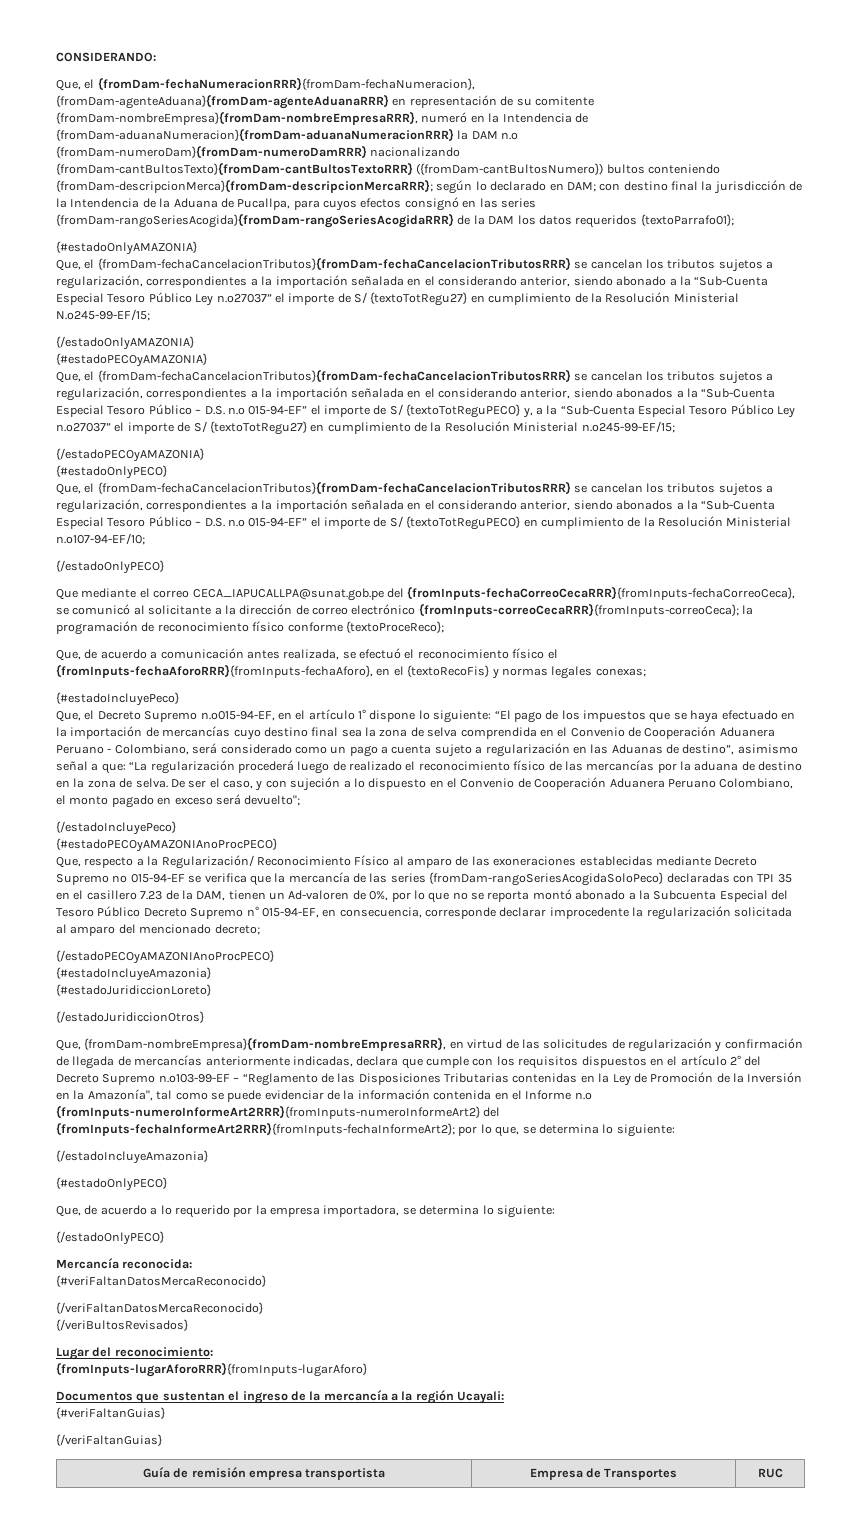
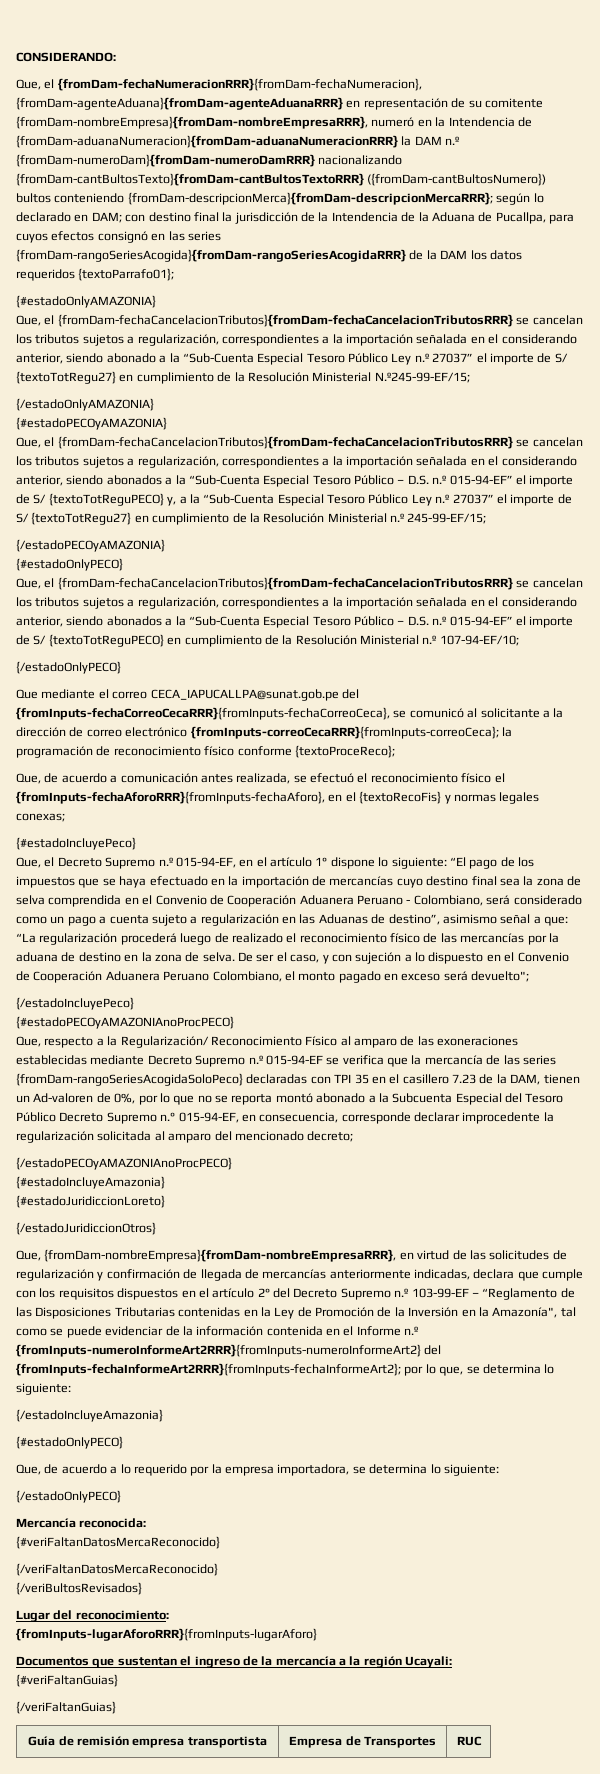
- Que, el {fromDam-fechaCancelacionTributos}{fromDam-fechaCancelacionTributosRRR} se cancelan los tributos sujetos a regularización, correspondientes a la importación señalada en el considerando anterior, siendo abonado a la “Sub-Cuenta Especial Tesoro Público Ley n.º27037” el importe de S/ {textoTotRegu27} en cumplimiento de la Resolución Ministerial N.º245-99-EF/15;
+ Que, el {fromDam-fechaCancelacionTributos}{fromDam-fechaCancelacionTributosRRR} se cancelan los tributos sujetos a regularización, correspondientes a la importación señalada en el considerando anterior, siendo abonado a la “Sub-Cuenta Especial Tesoro Público Ley n.º 27037” el importe de S/ {textoTotRegu27} en cumplimiento de la Resolución Ministerial N.º245-99-EF/15;
- Que, el {fromDam-fechaCancelacionTributos}{fromDam-fechaCancelacionTributosRRR} se cancelan los tributos sujetos a regularización, correspondientes a la importación señalada en el considerando anterior, siendo abonados a la “Sub-Cuenta Especial Tesoro Público – D.S. n.º 015-94-EF” el importe de S/ {textoTotReguPECO} y, a la “Sub-Cuenta Especial Tesoro Público Ley n.º27037” el importe de S/ {textoTotRegu27} en cumplimiento de la Resolución Ministerial n.º245-99-EF/15;
+ Que, el {fromDam-fechaCancelacionTributos}{fromDam-fechaCancelacionTributosRRR} se cancelan los tributos sujetos a regularización, correspondientes a la importación señalada en el considerando anterior, siendo abonados a la “Sub-Cuenta Especial Tesoro Público – D.S. n.º 015-94-EF” el importe de S/ {textoTotReguPECO} y, a la “Sub-Cuenta Especial Tesoro Público Ley n.º 27037” el importe de S/ {textoTotRegu27} en cumplimiento de la Resolución Ministerial n.º 245-99-EF/15;
- Que, el {fromDam-fechaCancelacionTributos}{fromDam-fechaCancelacionTributosRRR} se cancelan los tributos sujetos a regularización, correspondientes a la importación señalada en el considerando anterior, siendo abonados a la “Sub-Cuenta Especial Tesoro Público – D.S. n.º 015-94-EF” el importe de S/ {textoTotReguPECO} en cumplimiento de la Resolución Ministerial n.º107-94-EF/10;
+ Que, el {fromDam-fechaCancelacionTributos}{fromDam-fechaCancelacionTributosRRR} se cancelan los tributos sujetos a regularización, correspondientes a la importación señalada en el considerando anterior, siendo abonados a la “Sub-Cuenta Especial Tesoro Público – D.S. n.º 015-94-EF” el importe de S/ {textoTotReguPECO} en cumplimiento de la Resolución Ministerial n.º 107-94-EF/10;
- Que, el Decreto Supremo n.º015-94-EF, en el artículo 1° dispone lo siguiente:
+ Que, el Decreto Supremo n.º 015-94-EF, en el artículo 1° dispone lo siguiente:
- Que, respecto a la Regularización/ Reconocimiento Físico al amparo de las exoneraciones establecidas mediante Decreto Supremo nº 015-94-EF se verifica que la mercancía de las series {fromDam-rangoSeriesAcogidaSoloPeco} declaradas con TPI 35 en el casillero 7.23 de la DAM, tienen un Ad-valoren de 0%, por lo que no se reporta montó abonado a la Subcuenta Especial del Tesoro Público Decreto Supremo n° 015-94-EF, en consecuencia, corresponde declarar improcedente la regularización solicitada al amparo del mencionado decreto;
+ Que, respecto a la Regularización/ Reconocimiento Físico al amparo de las exoneraciones establecidas mediante Decreto Supremo n.º 015-94-EF se verifica que la mercancía de las series {fromDam-rangoSeriesAcogidaSoloPeco} declaradas con TPI 35 en el casillero 7.23 de la DAM, tienen un Ad-valoren de 0%, por lo que no se reporta montó abonado a la Subcuenta Especial del Tesoro Público Decreto Supremo n.° 015-94-EF, en consecuencia, corresponde declarar improcedente la regularización solicitada al amparo del mencionado decreto;
- Que, {fromDam-nombreEmpresa}{fromDam-nombreEmpresaRRR}, en virtud de las solicitudes de regularización y confirmación de llegada de mercancías anteriormente indicadas, declara que cumple con los requisitos dispuestos en el artículo 2° del Decreto Supremo n.º103-99-EF – “Reglamento de las Disposiciones Tributarias contenidas en la Ley de Promoción de la Inversión en la Amazonía", tal como se puede evidenciar de la información contenida en el Informe n.º {fromInputs-numeroInformeArt2RRR}{fromInputs-numeroInformeArt2} del {fromInputs-fechaInformeArt2RRR}{fromInputs-fechaInformeArt2};
+ Que, {fromDam-nombreEmpresa}{fromDam-nombreEmpresaRRR}, en virtud de las solicitudes de regularización y confirmación de llegada de mercancías anteriormente indicadas, declara que cumple con los requisitos dispuestos en el artículo 2° del Decreto Supremo n.º 103-99-EF – “Reglamento de las Disposiciones Tributarias contenidas en la Ley de Promoción de la Inversión en la Amazonía", tal como se puede evidenciar de la información contenida en el Informe n.º {fromInputs-numeroInformeArt2RRR}{fromInputs-numeroInformeArt2} del {fromInputs-fechaInformeArt2RRR}{fromInputs-fechaInformeArt2};

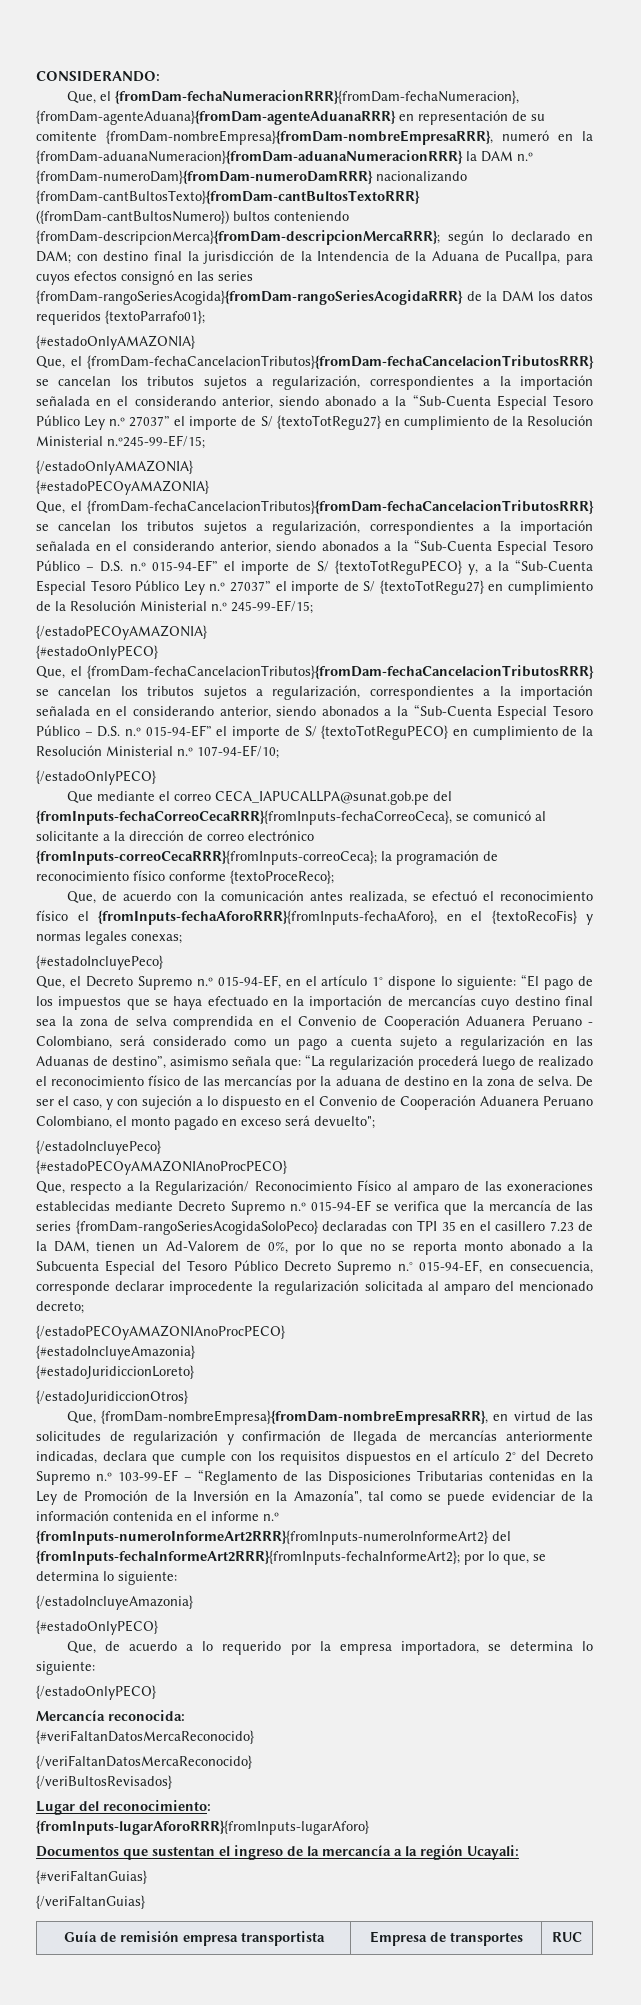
- Que, el {fromDam-fechaNumeracionRRR}{fromDam-fechaNumeracion}, {fromDam-agenteAduana}{fromDam-agenteAduanaRRR} en representación de su comitente {fromDam-nombreEmpresa}{fromDam-nombreEmpresaRRR}, numeró en la Intendencia de {fromDam-aduanaNumeracion}{fromDam-aduanaNumeracionRRR} la DAM n.º {fromDam-numeroDam}{fromDam-numeroDamRRR} nacionalizando {fromDam-cantBultosTexto}{fromDam-cantBultosTextoRRR} ({fromDam-cantBultosNumero}) bultos conteniendo {fromDam-descripcionMerca}{fromDam-descripcionMercaRRR}; según lo declarado en DAM; con destino final la jurisdicción de la Intendencia de la Aduana de Pucallpa, para cuyos efectos consignó en las series {fromDam-rangoSeriesAcogida}{fromDam-rangoSeriesAcogidaRRR} de la DAM los datos requeridos {textoParrafo01};
+ Que, el {fromDam-fechaNumeracionRRR}{fromDam-fechaNumeracion}, {fromDam-agenteAduana}{fromDam-agenteAduanaRRR} en representación de su comitente {fromDam-nombreEmpresa}{fromDam-nombreEmpresaRRR}, numeró en la {fromDam-aduanaNumeracion}{fromDam-aduanaNumeracionRRR} la DAM n.º {fromDam-numeroDam}{fromDam-numeroDamRRR} nacionalizando {fromDam-cantBultosTexto}{fromDam-cantBultosTextoRRR} ({fromDam-cantBultosNumero}) bultos conteniendo {fromDam-descripcionMerca}{fromDam-descripcionMercaRRR}; según lo declarado en DAM; con destino final la jurisdicción de la Intendencia de la Aduana de Pucallpa, para cuyos efectos consignó en las series {fromDam-rangoSeriesAcogida}{fromDam-rangoSeriesAcogidaRRR} de la DAM los datos requeridos {textoParrafo01};
- Que, el {fromDam-fechaCancelacionTributos}{fromDam-fechaCancelacionTributosRRR} se cancelan los tributos sujetos a regularización, correspondientes a la importación señalada en el considerando anterior, siendo abonado a la “Sub-Cuenta Especial Tesoro Público Ley n.º 27037” el importe de S/ {textoTotRegu27} en cumplimiento de la Resolución Ministerial N.º245-99-EF/15;
+ Que, el {fromDam-fechaCancelacionTributos}{fromDam-fechaCancelacionTributosRRR} se cancelan los tributos sujetos a regularización, correspondientes a la importación señalada en el considerando anterior, siendo abonado a la “Sub-Cuenta Especial Tesoro Público Ley n.º 27037” el importe de S/ {textoTotRegu27} en cumplimiento de la Resolución Ministerial n.º245-99-EF/15;
- Que, de acuerdo a comunicación antes realizada, se efectuó el reconocimiento físico el {fromInputs-fechaAforoRRR}{fromInputs-fechaAforo}, en el {textoRecoFis} y normas legales conexas;
+ Que, de acuerdo con la comunicación antes realizada, se efectuó el reconocimiento físico el {fromInputs-fechaAforoRRR}{fromInputs-fechaAforo}, en el {textoRecoFis} y normas legales conexas;
- “El pago de los impuestos que se haya efectuado en la importación de mercancías cuyo destino final sea la zona de selva comprendida en el Convenio de Cooperación Aduanera Peruano - Colombiano, será considerado como un pago a cuenta sujeto a regularización en las Aduanas de destino”, asimismo señal a que:
+ “El pago de los impuestos que se haya efectuado en la importación de mercancías cuyo destino final sea la zona de selva comprendida en el Convenio de Cooperación Aduanera Peruano - Colombiano, será considerado como un pago a cuenta sujeto a regularización en las Aduanas de destino”, asimismo señala que:
- Que, respecto a la Regularización/ Reconocimiento Físico al amparo de las exoneraciones establecidas mediante Decreto Supremo n.º 015-94-EF se verifica que la mercancía de las series {fromDam-rangoSeriesAcogidaSoloPeco} declaradas con TPI 35 en el casillero 7.23 de la DAM, tienen un Ad-valoren de 0%, por lo que no se reporta montó abonado a la Subcuenta Especial del Tesoro Público Decreto Supremo n.° 015-94-EF, en consecuencia, corresponde declarar improcedente la regularización solicitada al amparo del mencionado decreto;
+ Que, respecto a la Regularización/ Reconocimiento Físico al amparo de las exoneraciones establecidas mediante Decreto Supremo n.º 015-94-EF se verifica que la mercancía de las series {fromDam-rangoSeriesAcogidaSoloPeco} declaradas con TPI 35 en el casillero 7.23 de la DAM, tienen un Ad-Valorem de 0%, por lo que no se reporta monto abonado a la Subcuenta Especial del Tesoro Público Decreto Supremo n.° 015-94-EF, en consecuencia, corresponde declarar improcedente la regularización solicitada al amparo del mencionado decreto;
- Que, {fromDam-nombreEmpresa}{fromDam-nombreEmpresaRRR}, en virtud de las solicitudes de regularización y confirmación de llegada de mercancías anteriormente indicadas, declara que cumple con los requisitos dispuestos en el artículo 2° del Decreto Supremo n.º 103-99-EF – “Reglamento de las Disposiciones Tributarias contenidas en la Ley de Promoción de la Inversión en la Amazonía", tal como se puede evidenciar de la información contenida en el Informe n.º {fromInputs-numeroInformeArt2RRR}{fromInputs-numeroInformeArt2} del {fromInputs-fechaInformeArt2RRR}{fromInputs-fechaInformeArt2};
+ Que, {fromDam-nombreEmpresa}{fromDam-nombreEmpresaRRR}, en virtud de las solicitudes de regularización y confirmación de llegada de mercancías anteriormente indicadas, declara que cumple con los requisitos dispuestos en el artículo 2° del Decreto Supremo n.º 103-99-EF – “Reglamento de las Disposiciones Tributarias contenidas en la Ley de Promoción de la Inversión en la Amazonía", tal como se puede evidenciar de la información contenida en el informe n.º {fromInputs-numeroInformeArt2RRR}{fromInputs-numeroInformeArt2} del {fromInputs-fechaInformeArt2RRR}{fromInputs-fechaInformeArt2};
- Guía de remisión empresa transportista | Empresa de Transportes | RUC
+ Guía de remisión empresa transportista | Empresa de transportes | RUC

